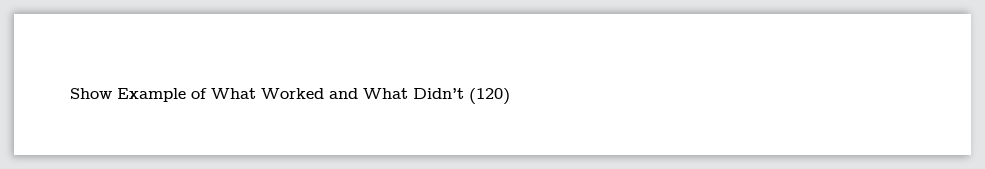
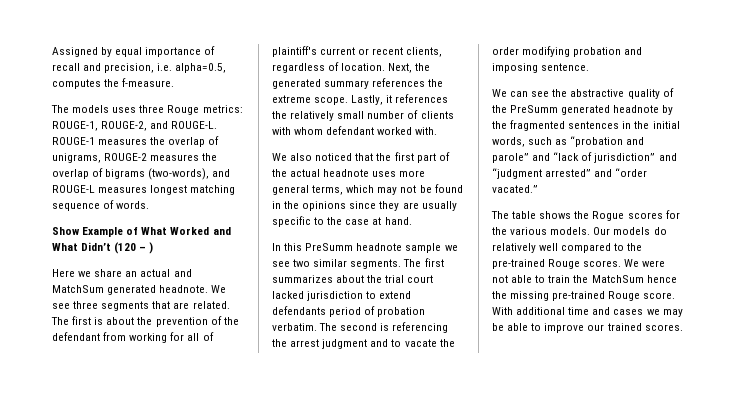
+ Assigned by equal importance of recall and precision, i.e. alpha=0.5, computes the f-measure.
+ The models uses three Rouge metrics: ROUGE-1, ROUGE-2, and ROUGE-L. ROUGE-1 measures the overlap of unigrams, ROUGE-2 measures the overlap of bigrams (two-words), and ROUGE-L measures longest matching sequence of words.
- Show Example of What Worked and What Didn’t (120)
+ Show Example of What Worked and What Didn’t (120 – )
+ Here we share an actual and MatchSum generated headnote. We see three segments that are related. The first is about the prevention of the defendant from working for all of plaintiff's current or recent clients, regardless of location. Next, the generated summary references the extreme scope. Lastly, it references the relatively small number of clients with whom defendant worked with.
+ We also noticed that the first part of the actual headnote uses more general terms, which may not be found in the opinions since they are usually specific to the case at hand.
+ In this PreSumm headnote sample we see two similar segments. The first summarizes about the trial court lacked jurisdiction to extend defendants period of probation verbatim. The second is referencing the arrest judgment and to vacate the order modifying probation and imposing sentence.
+ We can see the abstractive quality of the PreSumm generated headnote by the fragmented sentences in the initial words, such as “probation and parole” and “lack of jurisdiction” and “judgment arrested” and “order vacated.”
+ The table shows the Rogue scores for the various models. Our models do relatively well compared to the pre-trained Rouge scores. We were not able to train the MatchSum hence the missing pre-trained Rouge score. With additional time and cases we may be able to improve our trained scores.

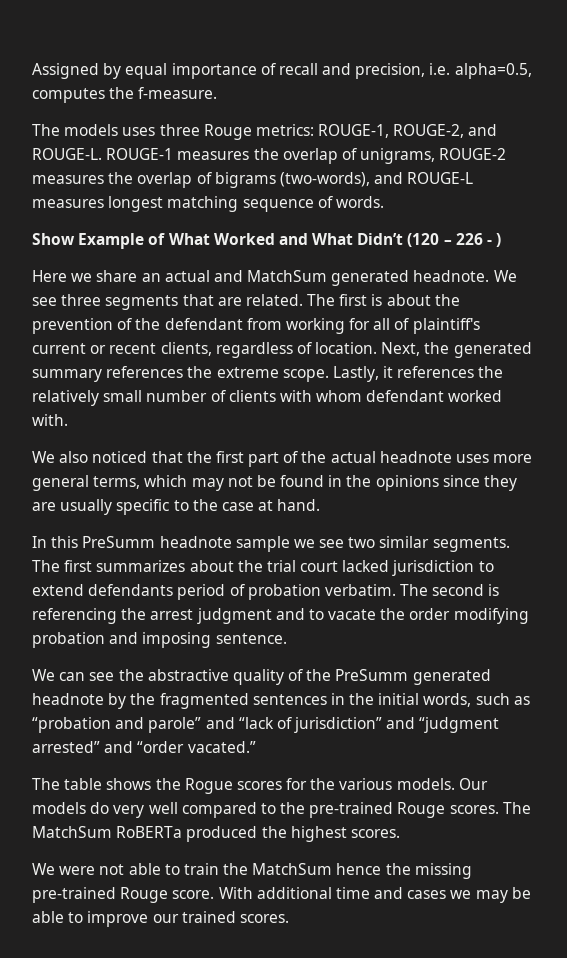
- Show Example of What Worked and What Didn’t (120 – )
+ Show Example of What Worked and What Didn’t (120 – 226 - )
- Our models do relatively well compared to the pre-trained Rouge scores. We were not able to train the MatchSum hence the missing pre-trained Rouge score.
+ Our models do very well compared to the pre-trained Rouge scores. The MatchSum RoBERTa produced the highest scores.
+ We were not able to train the MatchSum hence the missing pre-trained Rouge score.

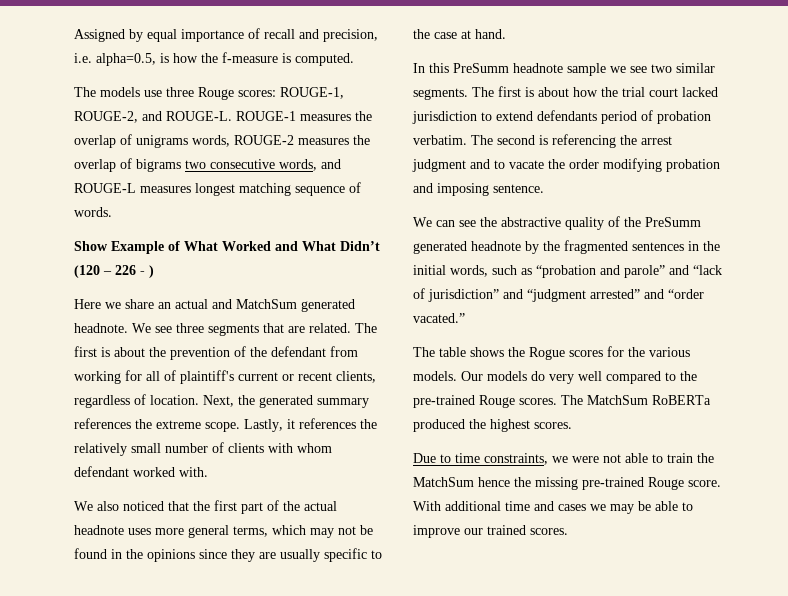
- Assigned by equal importance of recall and precision, i.e. alpha=0.5, computes the f-measure.
+ Assigned by equal importance of recall and precision, i.e. alpha=0.5, is how the f-measure is computed.
- The models uses three Rouge metrics: ROUGE-1, ROUGE-2, and ROUGE-L.
+ The models use three Rouge scores: ROUGE-1, ROUGE-2, and ROUGE-L.
- ROUGE-1 measures the overlap of unigrams, ROUGE-2 measures the overlap of bigrams (two-words), and ROUGE-L measures longest matching sequence of words.
+ ROUGE-1 measures the overlap of unigrams words, ROUGE-2 measures the overlap of bigrams two consecutive words, and ROUGE-L measures longest matching sequence of words.
- The first summarizes about the trial court lacked jurisdiction to extend defendants period of probation verbatim.
+ The first is about how the trial court lacked jurisdiction to extend defendants period of probation verbatim.
- We were not able to train the MatchSum hence the missing pre-trained Rouge score.
+ Due to time constraints, we were not able to train the MatchSum hence the missing pre-trained Rouge score.

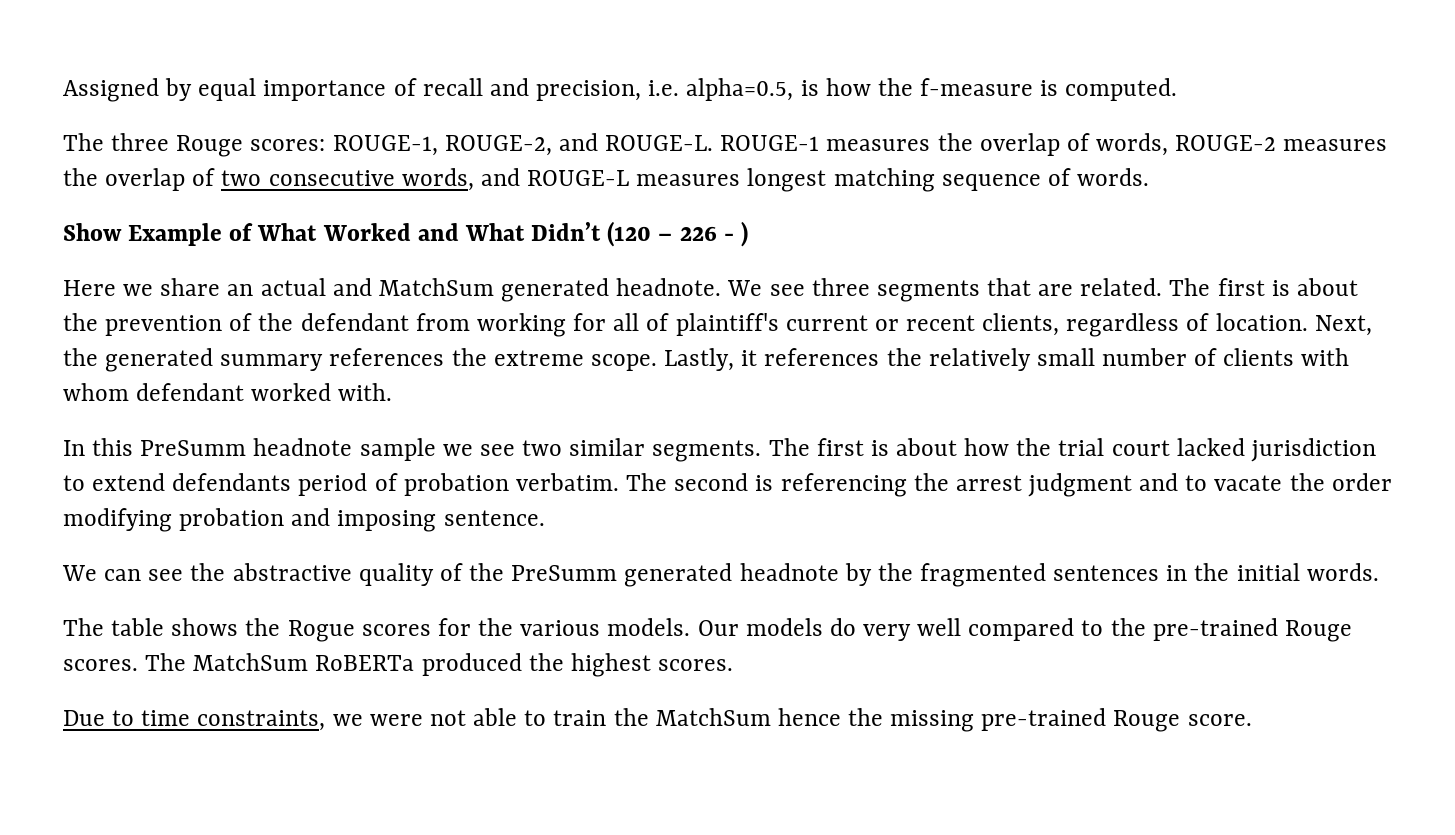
- The models use three Rouge scores: ROUGE-1, ROUGE-2, and ROUGE-L.
+ The three Rouge scores: ROUGE-1, ROUGE-2, and ROUGE-L.
- ROUGE-1 measures the overlap of unigrams words, ROUGE-2 measures the overlap of bigrams two consecutive words, and ROUGE-L measures longest matching sequence of words.
+ ROUGE-1 measures the overlap of words, ROUGE-2 measures the overlap of two consecutive words, and ROUGE-L measures longest matching sequence of words.
- We also noticed that the first part of the actual headnote uses more general terms, which may not be found in the opinions since they are usually specific to the case at hand.
- We can see the abstractive quality of the PreSumm generated headnote by the fragmented sentences in the initial words, such as “probation and parole” and “lack of jurisdiction” and “judgment arrested” and “order vacated.”
+ We can see the abstractive quality of the PreSumm generated headnote by the fragmented sentences in the initial words.
- With additional time and cases we may be able to improve our trained scores.

